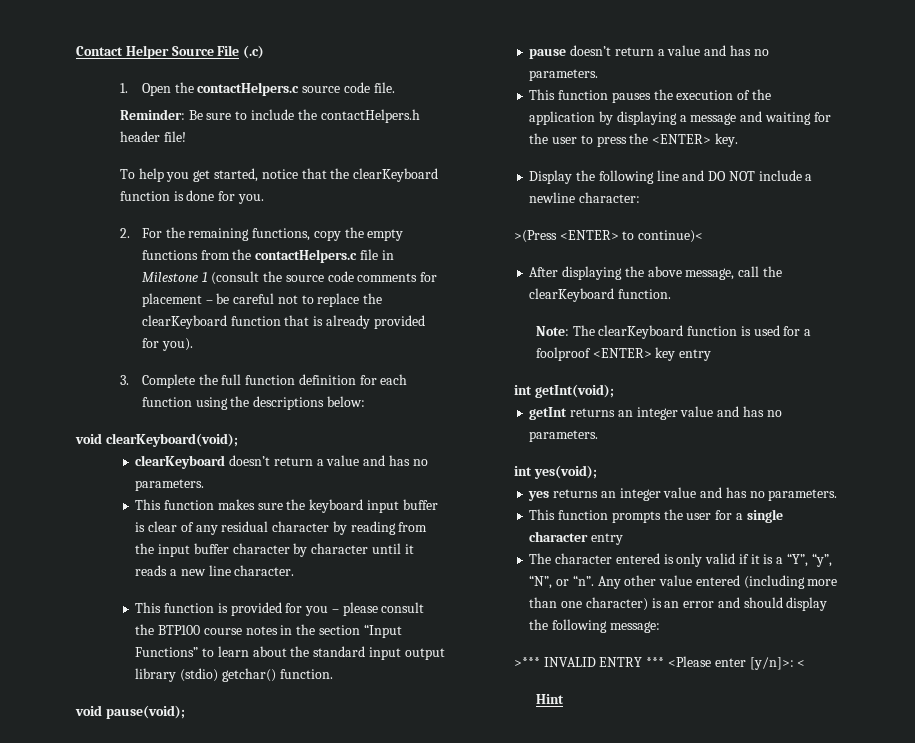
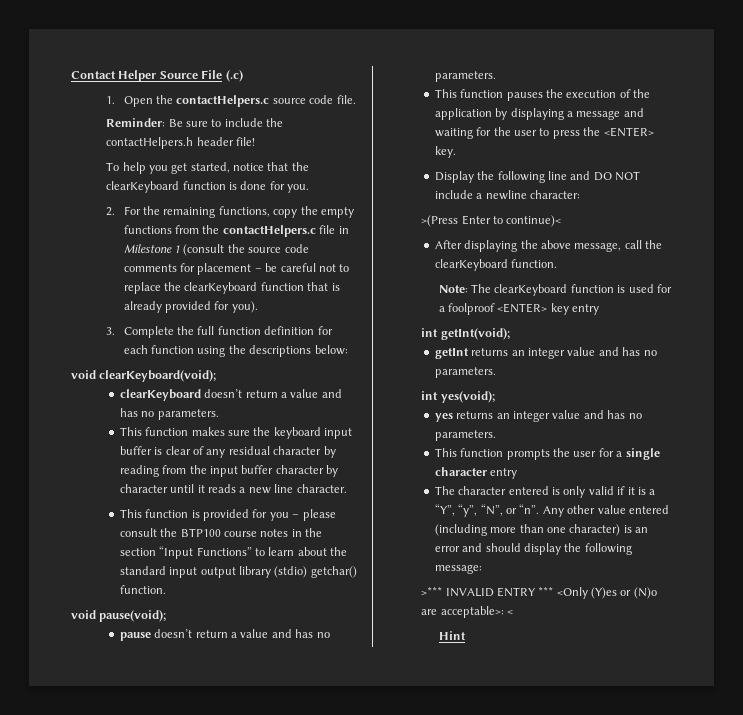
- >(Press <ENTER> to continue)<
+ >(Press Enter to continue)<
- >*** INVALID ENTRY *** <Please enter [y/n]>: <
+ >*** INVALID ENTRY *** <Only (Y)es or (N)o are acceptable>: <

